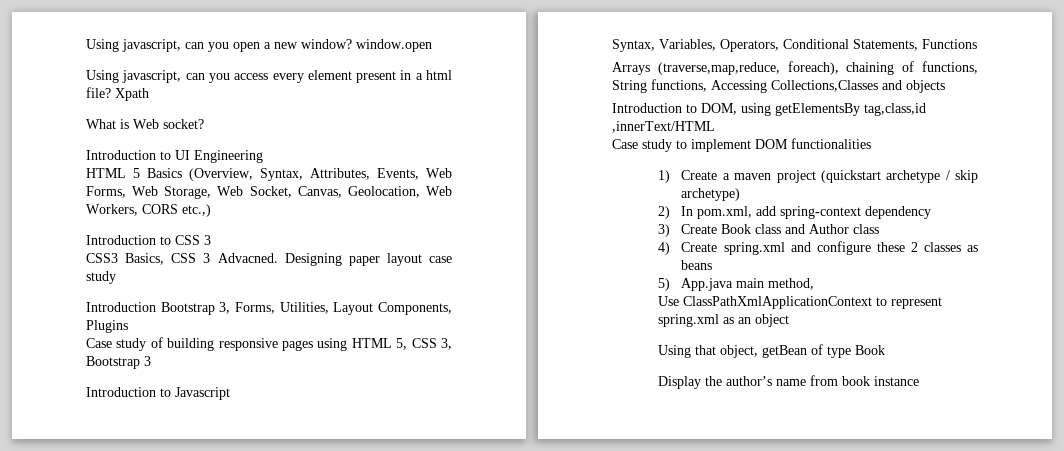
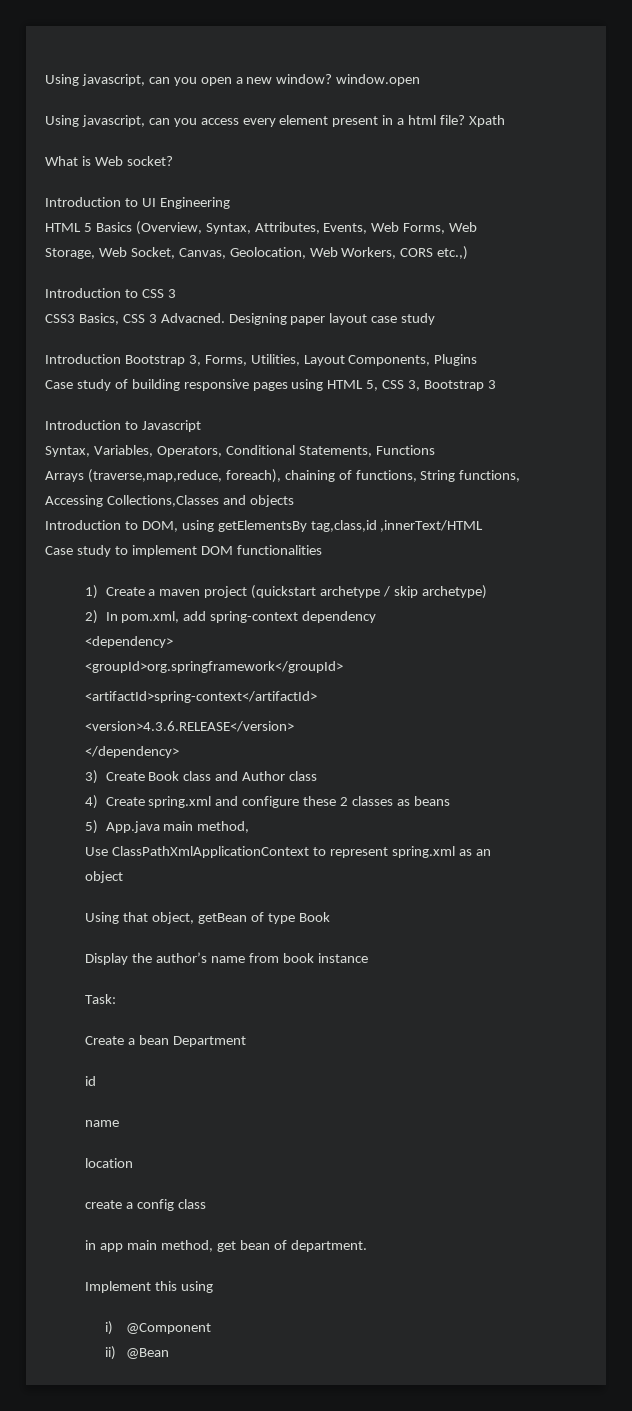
+ <dependency>
+ <groupId>org.springframework</groupId>
+ <artifactId>spring-context</artifactId>
+ <version>4.3.6.RELEASE</version>
+ </dependency>
+ Task:
+ Create a bean Department
+ id
+ name
+ location
+ create a config class
+ in app main method, get bean of department.
+ Implement this using
+ i) @Component
+ ii) @Bean

